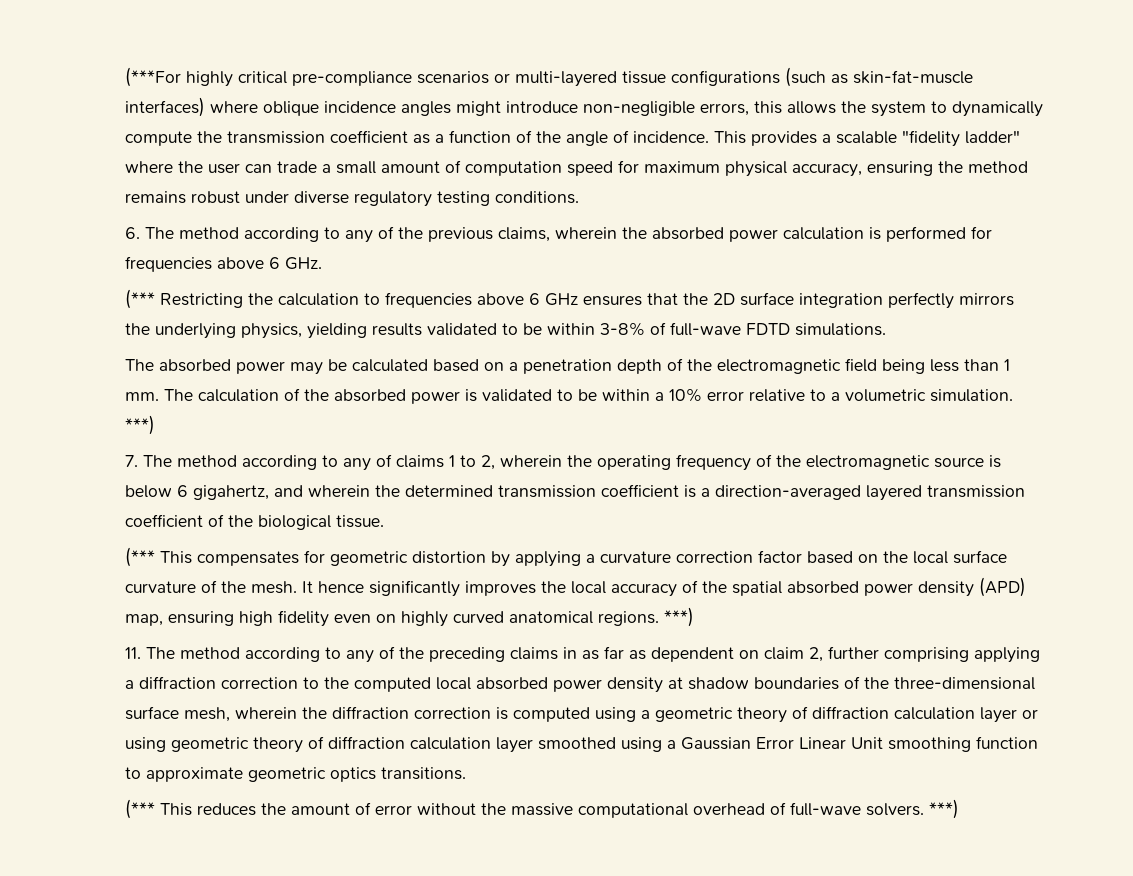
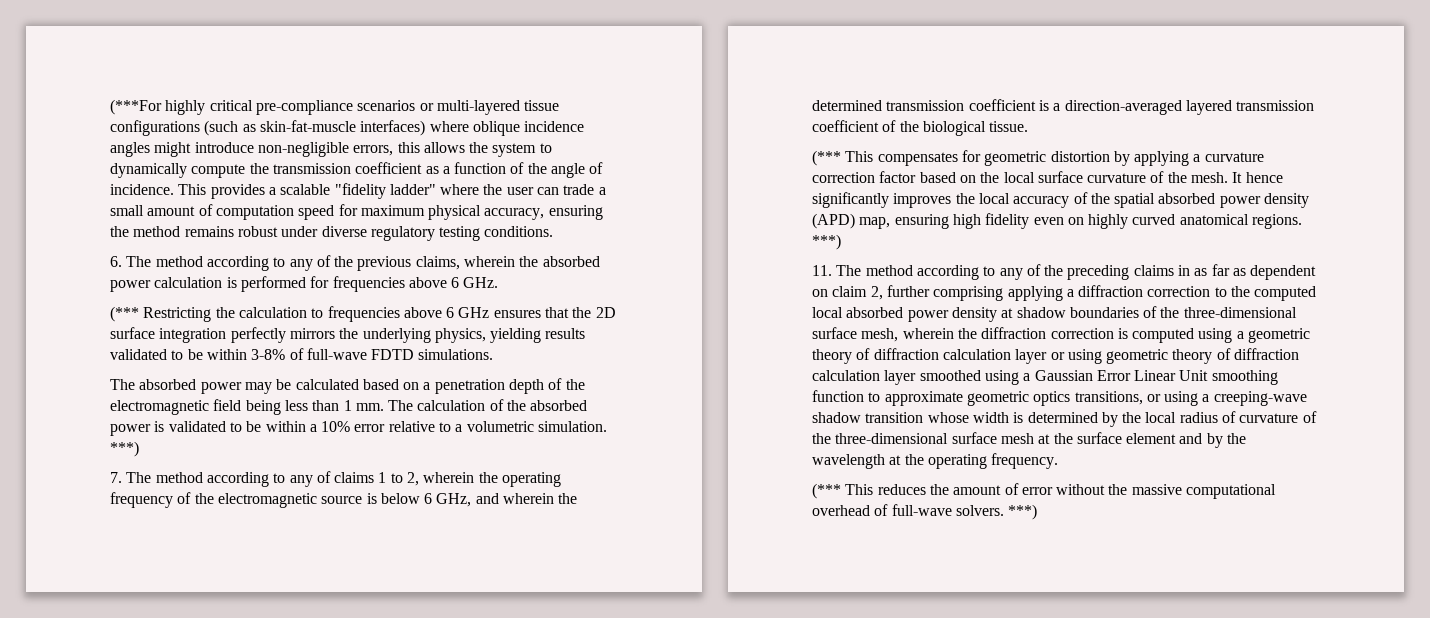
- 7. The method according to any of claims 1 to 2, wherein the operating frequency of the electromagnetic source is below 6 gigahertz, and wherein the determined transmission coefficient is a direction-averaged layered transmission coefficient of the biological tissue.
+ 7. The method according to any of claims 1 to 2, wherein the operating frequency of the electromagnetic source is below 6 GHz, and wherein the determined transmission coefficient is a direction-averaged layered transmission coefficient of the biological tissue.
- 11. The method according to any of the preceding claims in as far as dependent on claim 2, further comprising applying a diffraction correction to the computed local absorbed power density at shadow boundaries of the three-dimensional surface mesh, wherein the diffraction correction is computed using a geometric theory of diffraction calculation layer or using geometric theory of diffraction calculation layer smoothed using a Gaussian Error Linear Unit smoothing function to approximate geometric optics transitions.
+ 11. The method according to any of the preceding claims in as far as dependent on claim 2, further comprising applying a diffraction correction to the computed local absorbed power density at shadow boundaries of the three-dimensional surface mesh, wherein the diffraction correction is computed using a geometric theory of diffraction calculation layer or using geometric theory of diffraction calculation layer smoothed using a Gaussian Error Linear Unit smoothing function to approximate geometric optics transitions, or using a creeping-wave shadow transition whose width is determined by the local radius of curvature of the three-dimensional surface mesh at the surface element and by the wavelength at the operating frequency.

